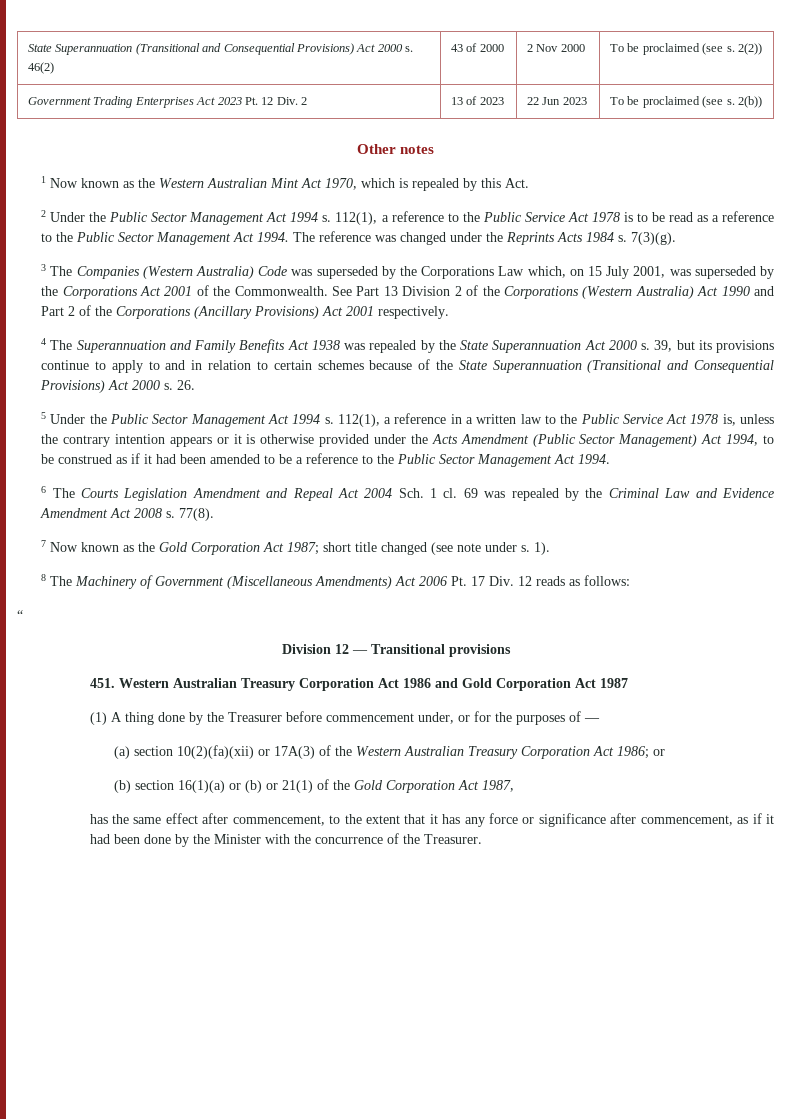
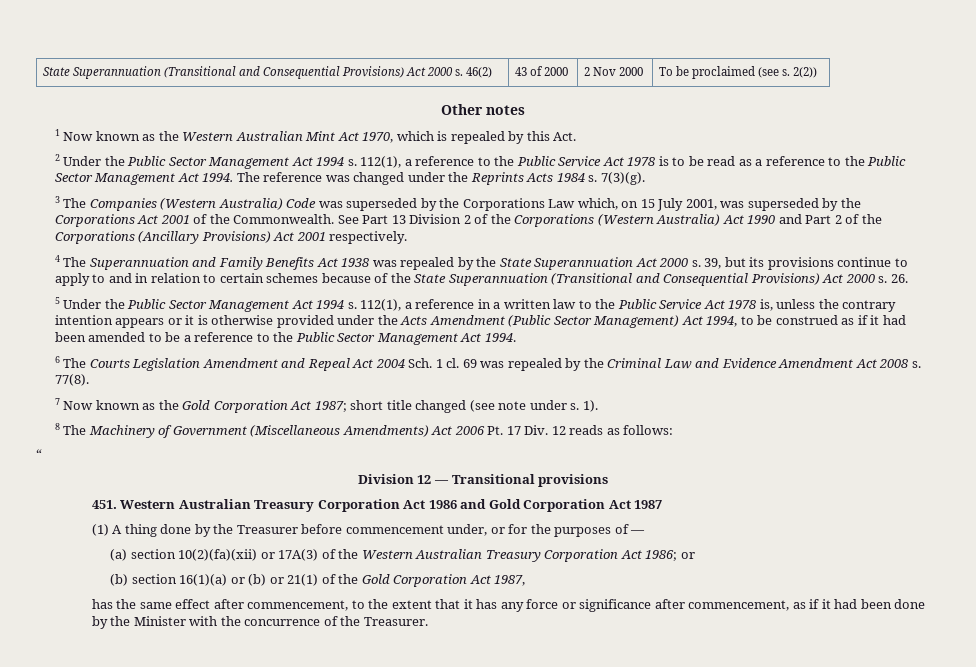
- Government Trading Enterprises Act 2023 Pt. 12 Div. 2 | 13 of 2023 | 22 Jun 2023 | To be proclaimed (see s. 2(b))

